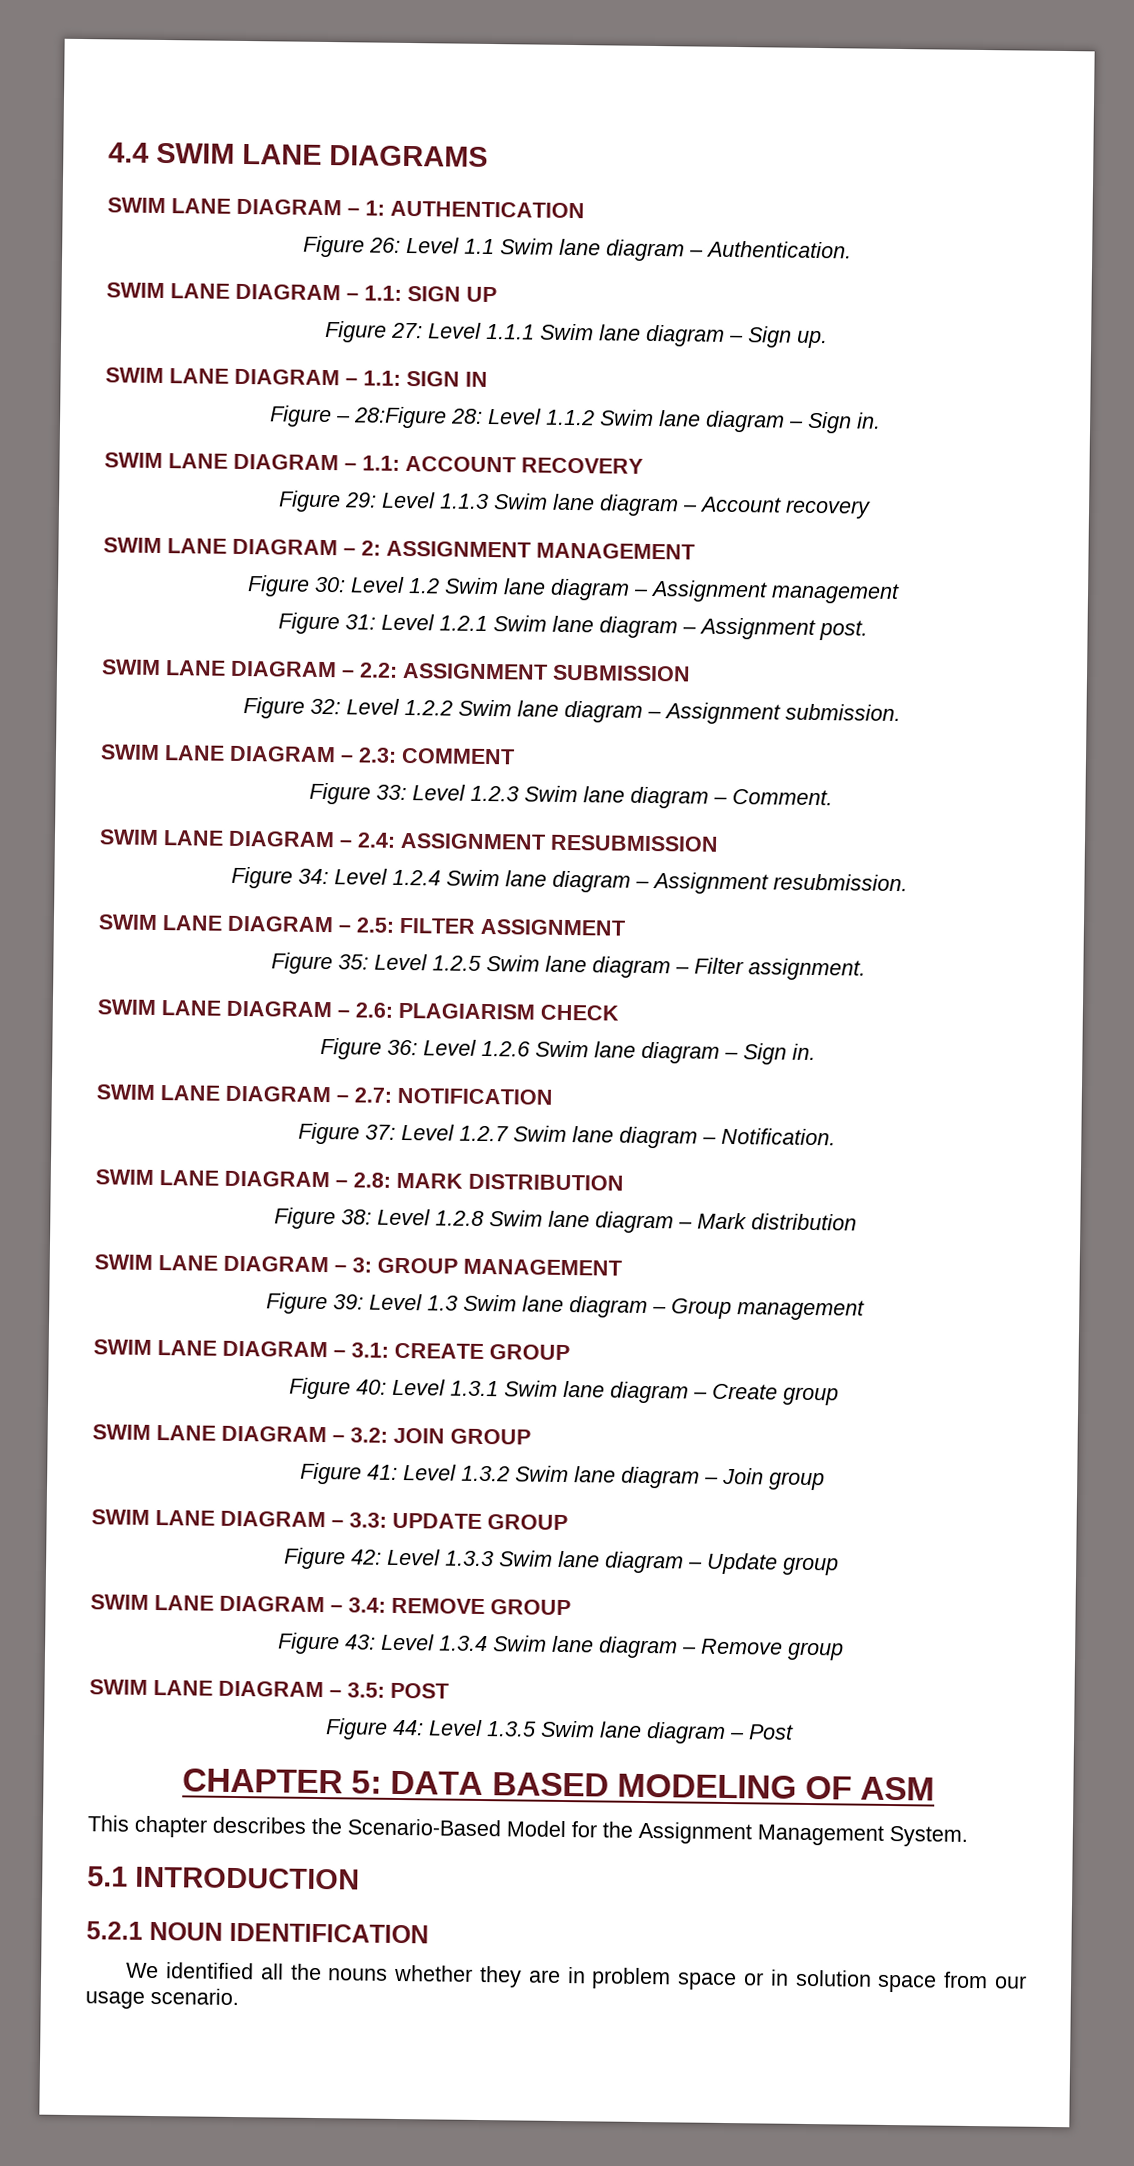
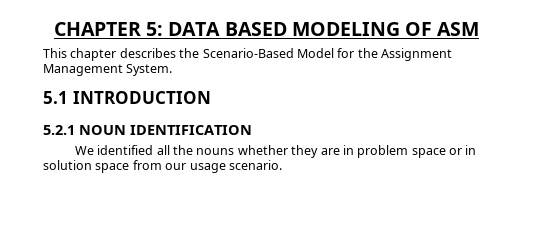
- 4.4 SWIM LANE DIAGRAMS
- SWIM LANE DIAGRAM – 1: AUTHENTICATION
- Figure 26: Level 1.1 Swim lane diagram – Authentication.
- SWIM LANE DIAGRAM – 1.1: SIGN UP
- Figure 27: Level 1.1.1 Swim lane diagram – Sign up.
- SWIM LANE DIAGRAM – 1.1: SIGN IN
- Figure – 28:Figure 28: Level 1.1.2 Swim lane diagram – Sign in.
- SWIM LANE DIAGRAM – 1.1: ACCOUNT RECOVERY
- Figure 29: Level 1.1.3 Swim lane diagram – Account recovery
- SWIM LANE DIAGRAM – 2: ASSIGNMENT MANAGEMENT
- Figure 30: Level 1.2 Swim lane diagram – Assignment management
- Figure 31: Level 1.2.1 Swim lane diagram – Assignment post.
- SWIM LANE DIAGRAM – 2.2: ASSIGNMENT SUBMISSION
- Figure 32: Level 1.2.2 Swim lane diagram – Assignment submission.
- SWIM LANE DIAGRAM – 2.3: COMMENT
- Figure 33: Level 1.2.3 Swim lane diagram – Comment.
- SWIM LANE DIAGRAM – 2.4: ASSIGNMENT RESUBMISSION
- Figure 34: Level 1.2.4 Swim lane diagram – Assignment resubmission.
- SWIM LANE DIAGRAM – 2.5: FILTER ASSIGNMENT
- Figure 35: Level 1.2.5 Swim lane diagram – Filter assignment.
- SWIM LANE DIAGRAM – 2.6: PLAGIARISM CHECK
- Figure 36: Level 1.2.6 Swim lane diagram – Sign in.
- SWIM LANE DIAGRAM – 2.7: NOTIFICATION
- Figure 37: Level 1.2.7 Swim lane diagram – Notification.
- SWIM LANE DIAGRAM – 2.8: MARK DISTRIBUTION
- Figure 38: Level 1.2.8 Swim lane diagram – Mark distribution
- SWIM LANE DIAGRAM – 3: GROUP MANAGEMENT
- Figure 39: Level 1.3 Swim lane diagram – Group management
- SWIM LANE DIAGRAM – 3.1: CREATE GROUP
- Figure 40: Level 1.3.1 Swim lane diagram – Create group
- SWIM LANE DIAGRAM – 3.2: JOIN GROUP
- Figure 41: Level 1.3.2 Swim lane diagram – Join group
- SWIM LANE DIAGRAM – 3.3: UPDATE GROUP
- Figure 42: Level 1.3.3 Swim lane diagram – Update group
- SWIM LANE DIAGRAM – 3.4: REMOVE GROUP
- Figure 43: Level 1.3.4 Swim lane diagram – Remove group
- SWIM LANE DIAGRAM – 3.5: POST
- Figure 44: Level 1.3.5 Swim lane diagram – Post

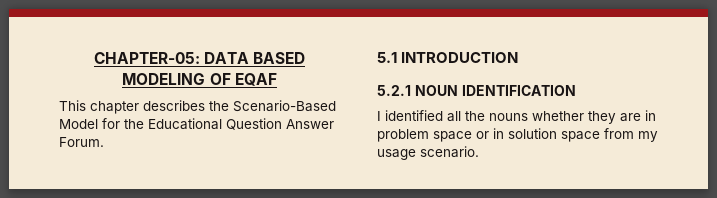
- CHAPTER 5: DATA BASED MODELING OF ASM
+ CHAPTER-05: DATA BASED MODELING OF EQAF
- This chapter describes the Scenario-Based Model for the Assignment Management System.
+ This chapter describes the Scenario-Based Model for the Educational Question Answer Forum.
- We identified all the nouns whether they are in problem space or in solution space from our usage scenario.
+ I identified all the nouns whether they are in problem space or in solution space from my usage scenario.

